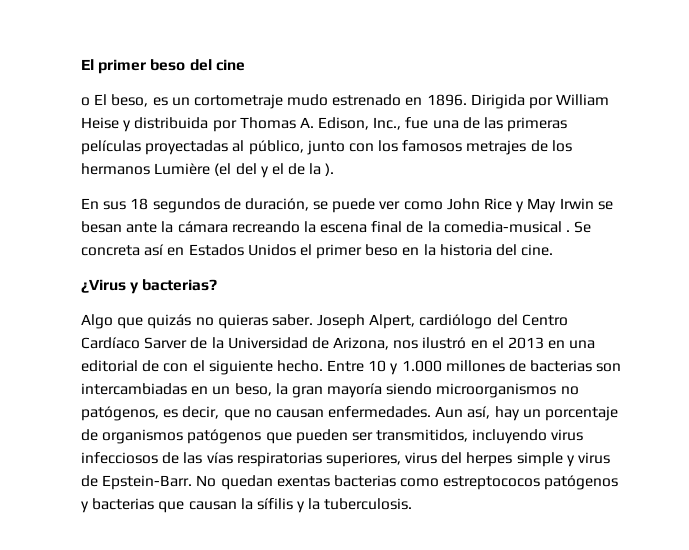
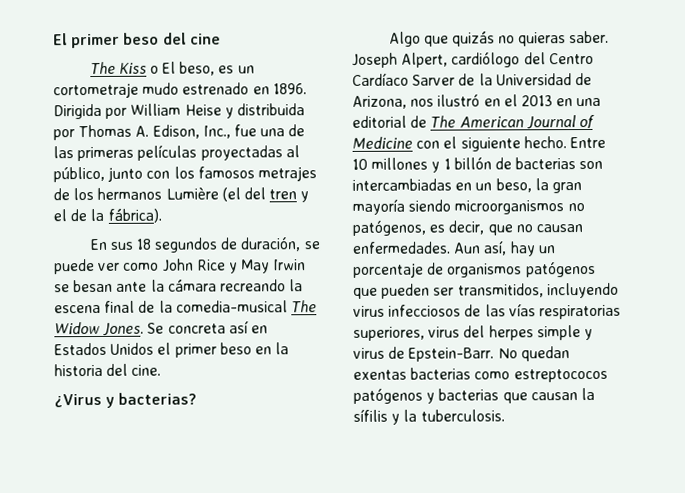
- o El beso, es un cortometraje mudo estrenado en 1896.
+ The Kiss o El beso, es un cortometraje mudo estrenado en 1896.
- Dirigida por William Heise y distribuida por Thomas A. Edison, Inc., fue una de las primeras películas proyectadas al público, junto con los famosos metrajes de los hermanos Lumière (el del y el de la ).
+ Dirigida por William Heise y distribuida por Thomas A. Edison, Inc., fue una de las primeras películas proyectadas al público, junto con los famosos metrajes de los hermanos Lumière (el del tren y el de la fábrica).
- En sus 18 segundos de duración, se puede ver como John Rice y May Irwin se besan ante la cámara recreando la escena final de la comedia-musical .
+ En sus 18 segundos de duración, se puede ver como John Rice y May Irwin se besan ante la cámara recreando la escena final de la comedia-musical The Widow Jones.
- Joseph Alpert, cardiólogo del Centro Cardíaco Sarver de la Universidad de Arizona, nos ilustró en el 2013 en una editorial de con el siguiente hecho.
+ Joseph Alpert, cardiólogo del Centro Cardíaco Sarver de la Universidad de Arizona, nos ilustró en el 2013 en una editorial de The American Journal of Medicine con el siguiente hecho.
- Entre 10 y 1.000 millones de bacterias son intercambiadas en un beso, la gran mayoría siendo microorganismos no patógenos, es decir, que no causan enfermedades.
+ Entre 10 millones y 1 billón de bacterias son intercambiadas en un beso, la gran mayoría siendo microorganismos no patógenos, es decir, que no causan enfermedades.

